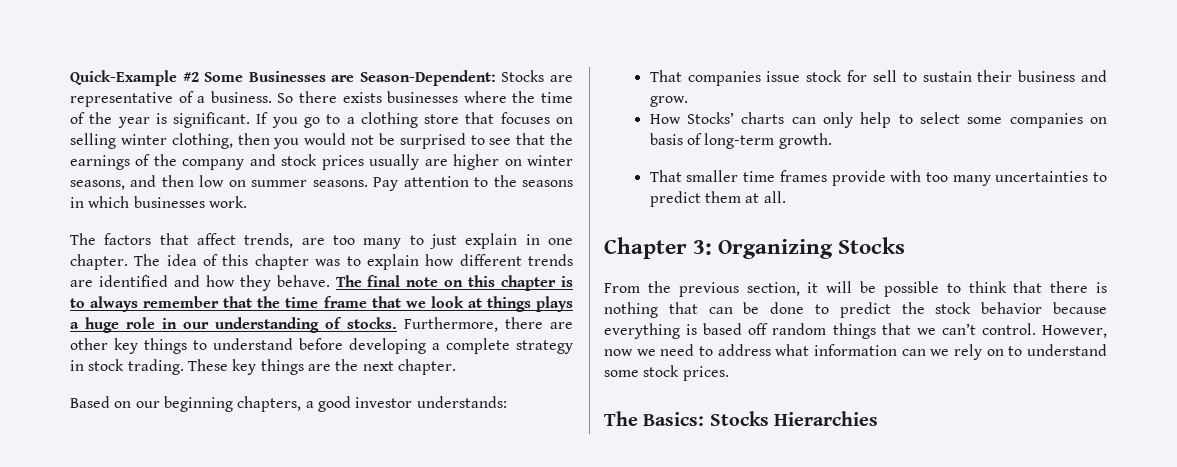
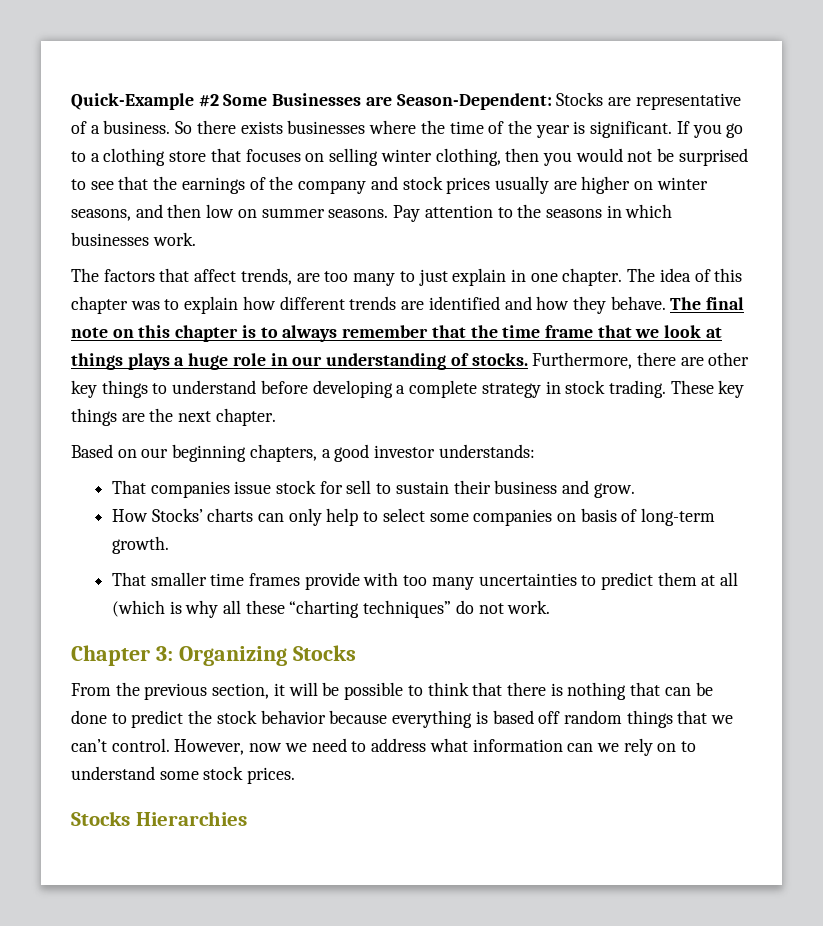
- That smaller time frames provide with too many uncertainties to predict them at all.
+ That smaller time frames provide with too many uncertainties to predict them at all (which is why all these “charting techniques” do not work.
- The Basics: Stocks Hierarchies
+ Stocks Hierarchies

